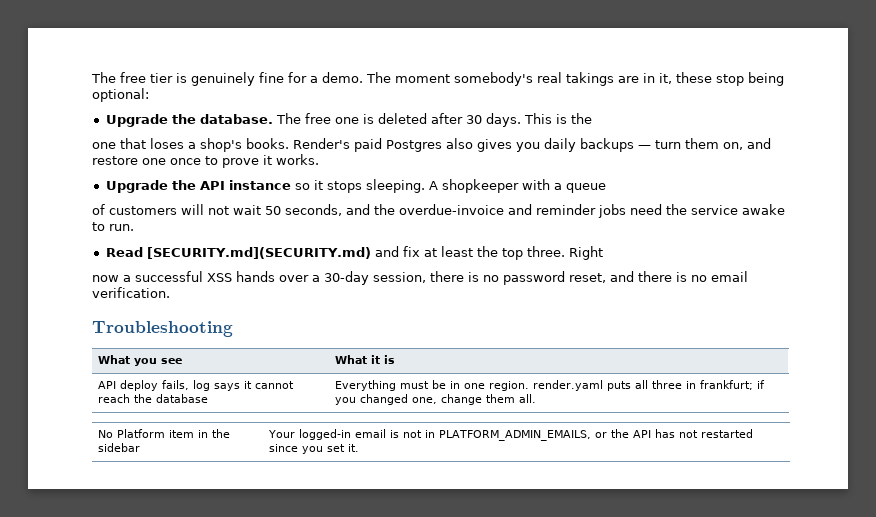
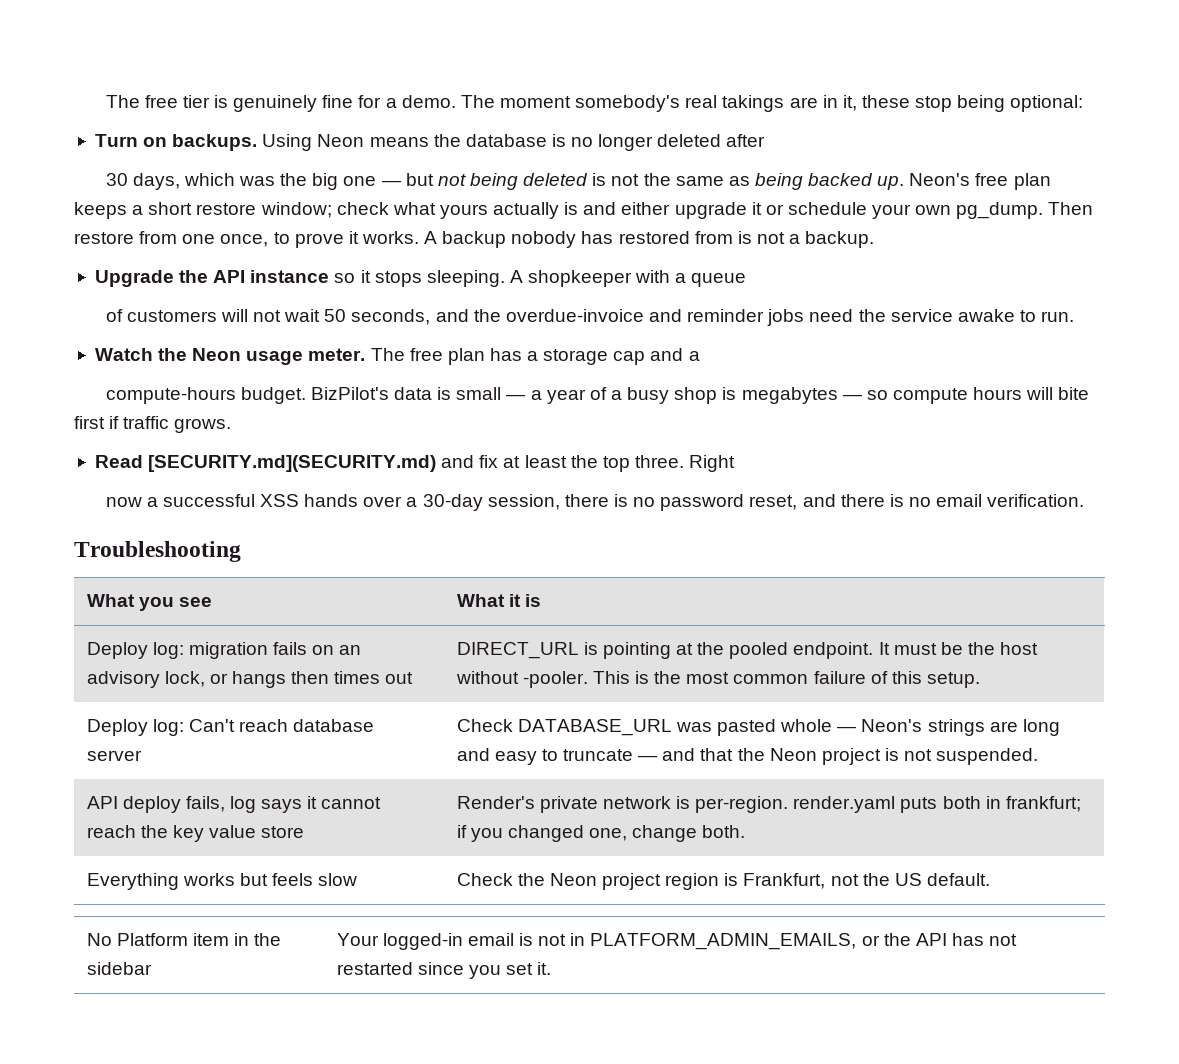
- Upgrade the database. The free one is deleted after 30 days. This is the
- one that loses a shop's books. Render's paid Postgres also gives you daily backups — turn them on, and restore one once to prove it works.
+ Turn on backups. Using Neon means the database is no longer deleted after
+ 30 days, which was the big one — but not being deleted is not the same as being backed up. Neon's free plan keeps a short restore window; check what yours actually is and either upgrade it or schedule your own pg_dump. Then restore from one once, to prove it works. A backup nobody has restored from is not a backup.
+ Watch the Neon usage meter. The free plan has a storage cap and a
+ compute-hours budget. BizPilot's data is small — a year of a busy shop is megabytes — so compute hours will bite first if traffic grows.
+ Deploy log: migration fails on an advisory lock, or hangs then times out | DIRECT_URL is pointing at the pooled endpoint. It must be the host without -pooler. This is the most common failure of this setup.
+ Deploy log: Can't reach database server | Check DATABASE_URL was pasted whole — Neon's strings are long and easy to truncate — and that the Neon project is not suspended.
- API deploy fails, log says it cannot reach the database | Everything must be in one region. render.yaml puts all three in frankfurt; if you changed one, change them all.
+ API deploy fails, log says it cannot reach the key value store | Render's private network is per-region. render.yaml puts both in frankfurt; if you changed one, change both.
+ Everything works but feels slow | Check the Neon project region is Frankfurt, not the US default.

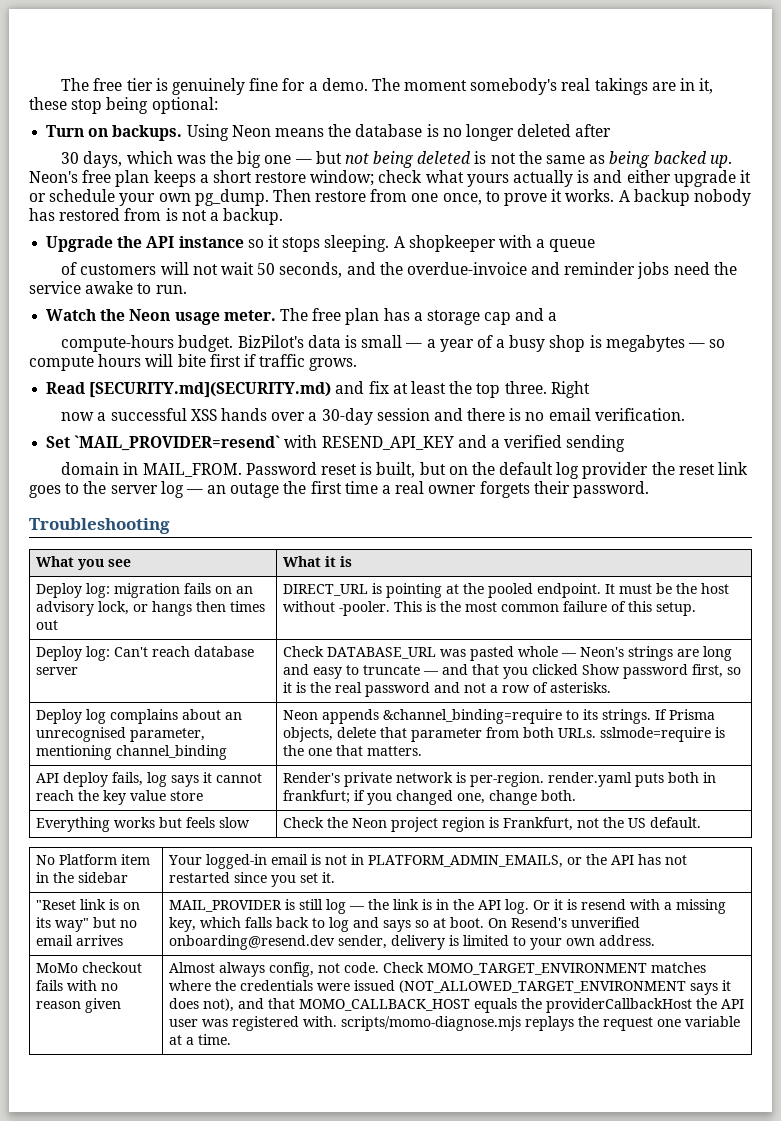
- now a successful XSS hands over a 30-day session, there is no password reset, and there is no email verification.
+ now a successful XSS hands over a 30-day session and there is no email verification.
+ Set `MAIL_PROVIDER=resend` with RESEND_API_KEY and a verified sending
+ domain in MAIL_FROM. Password reset is built, but on the default log provider the reset link goes to the server log — an outage the first time a real owner forgets their password.
- Deploy log: Can't reach database server | Check DATABASE_URL was pasted whole — Neon's strings are long and easy to truncate — and that the Neon project is not suspended.
+ Deploy log: Can't reach database server | Check DATABASE_URL was pasted whole — Neon's strings are long and easy to truncate — and that you clicked Show password first, so it is the real password and not a row of asterisks.
+ Deploy log complains about an unrecognised parameter, mentioning channel_binding | Neon appends &channel_binding=require to its strings. If Prisma objects, delete that parameter from both URLs. sslmode=require is the one that matters.
+ "Reset link is on its way" but no email arrives | MAIL_PROVIDER is still log — the link is in the API log. Or it is resend with a missing key, which falls back to log and says so at boot. On Resend's unverified onboarding@resend.dev sender, delivery is limited to your own address.
+ MoMo checkout fails with no reason given | Almost always config, not code. Check MOMO_TARGET_ENVIRONMENT matches where the credentials were issued (NOT_ALLOWED_TARGET_ENVIRONMENT says it does not), and that MOMO_CALLBACK_HOST equals the providerCallbackHost the API user was registered with. scripts/momo-diagnose.mjs replays the request one variable at a time.

